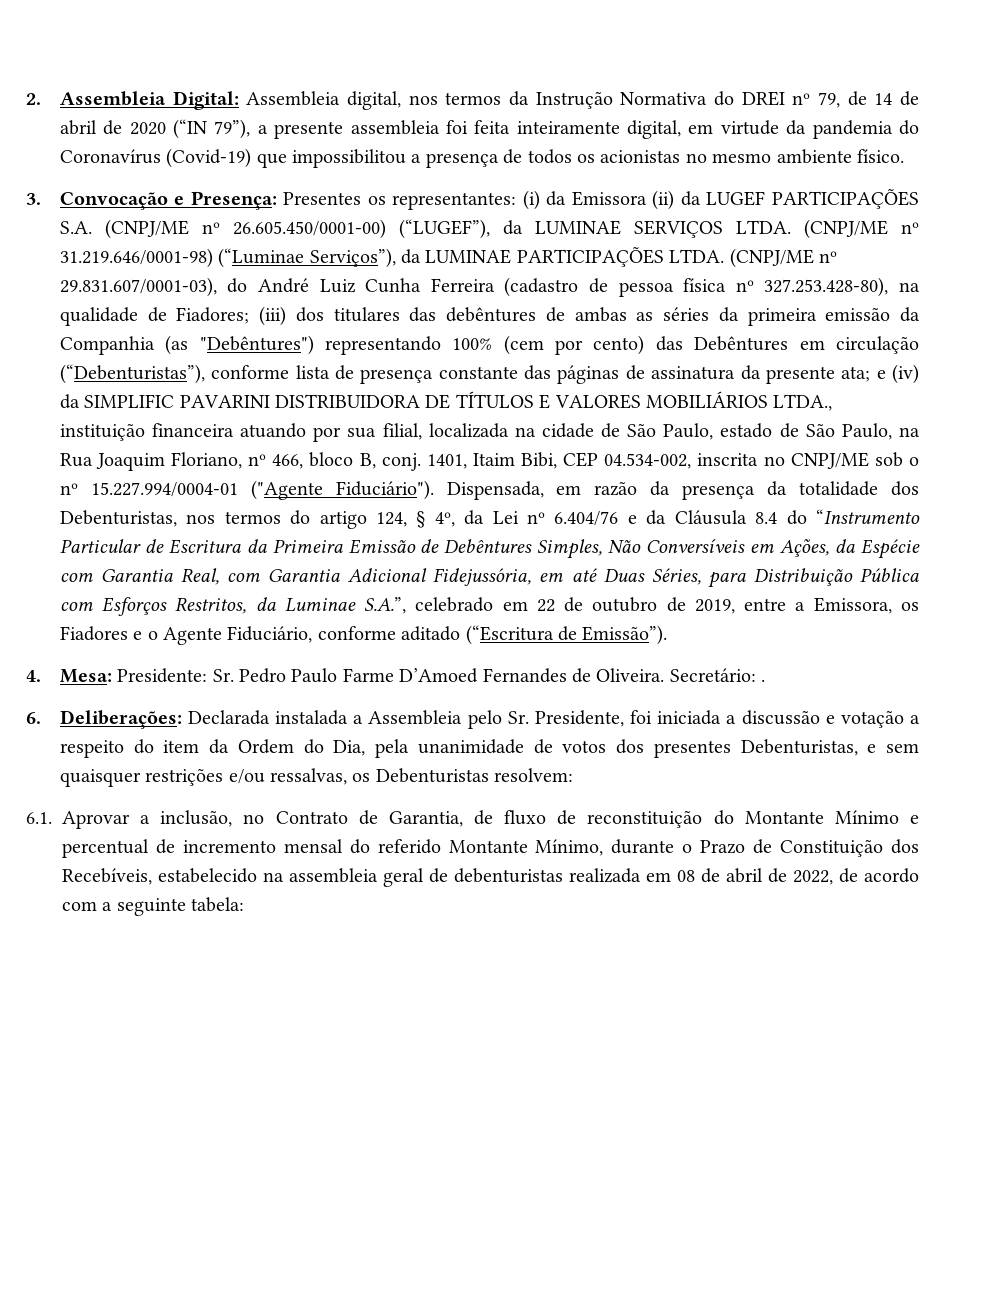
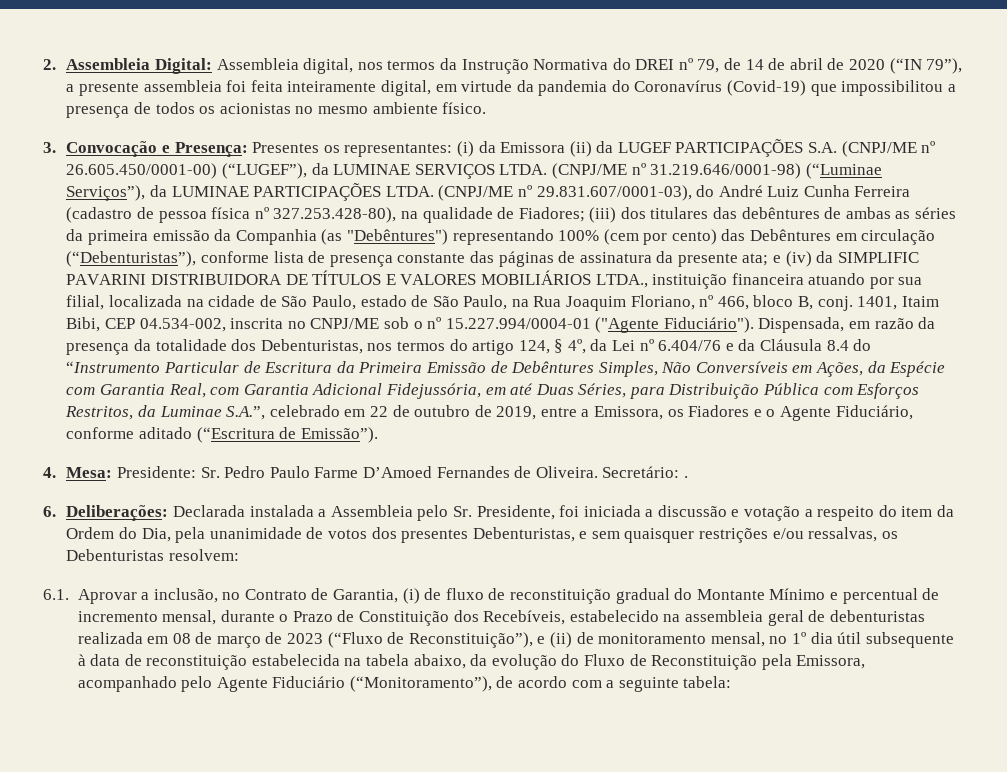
- 6.1. Aprovar a inclusão, no Contrato de Garantia, de fluxo de reconstituição do Montante Mínimo e percentual de incremento mensal do referido Montante Mínimo, durante o Prazo de Constituição dos Recebíveis, estabelecido na assembleia geral de debenturistas realizada em 08 de abril de 2022, de acordo com a seguinte tabela:
+ 6.1. Aprovar a inclusão, no Contrato de Garantia, (i) de fluxo de reconstituição gradual do Montante Mínimo e percentual de incremento mensal, durante o Prazo de Constituição dos Recebíveis, estabelecido na assembleia geral de debenturistas realizada em 08 de março de 2023 (“Fluxo de Reconstituição”), e (ii) de monitoramento mensal, no 1º dia útil subsequente à data de reconstituição estabelecida na tabela abaixo, da evolução do Fluxo de Reconstituição pela Emissora, acompanhado pelo Agente Fiduciário (“Monitoramento”), de acordo com a seguinte tabela:

